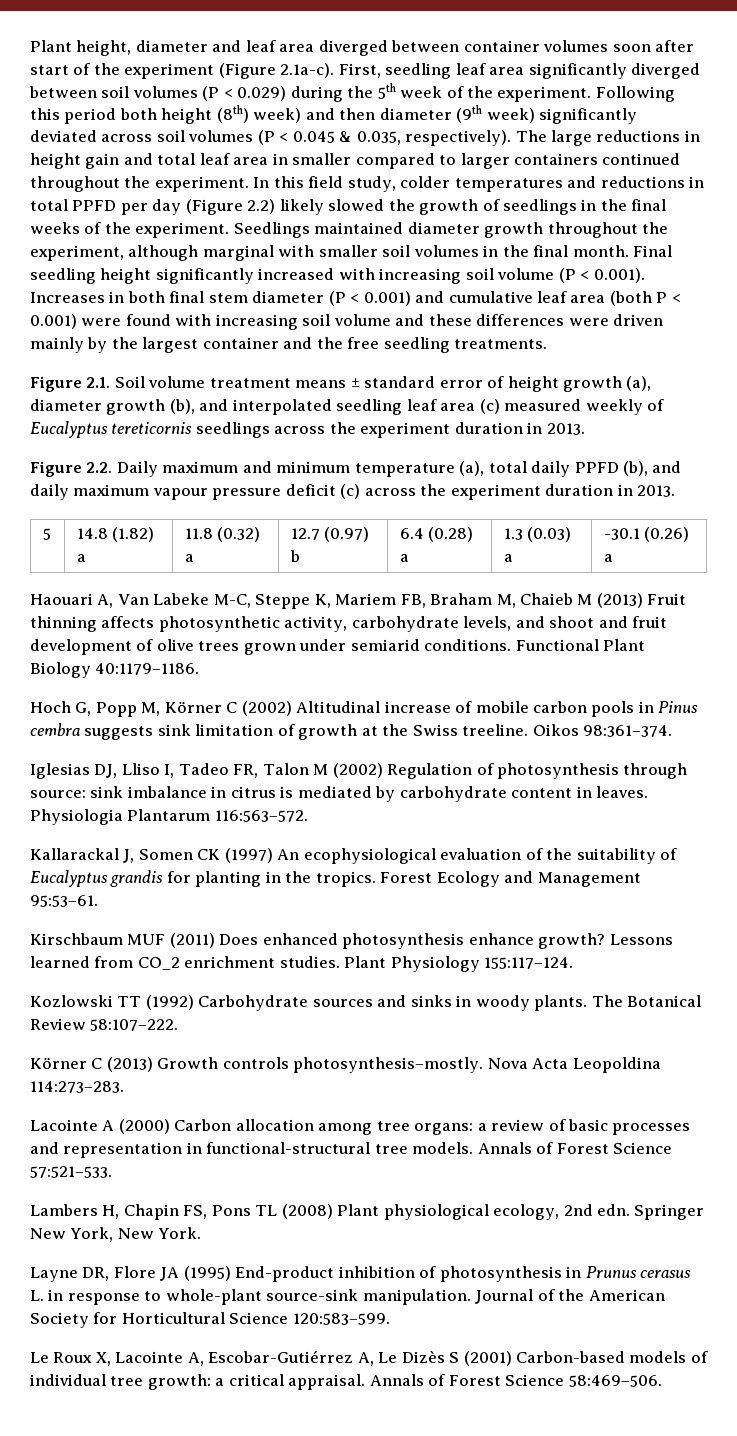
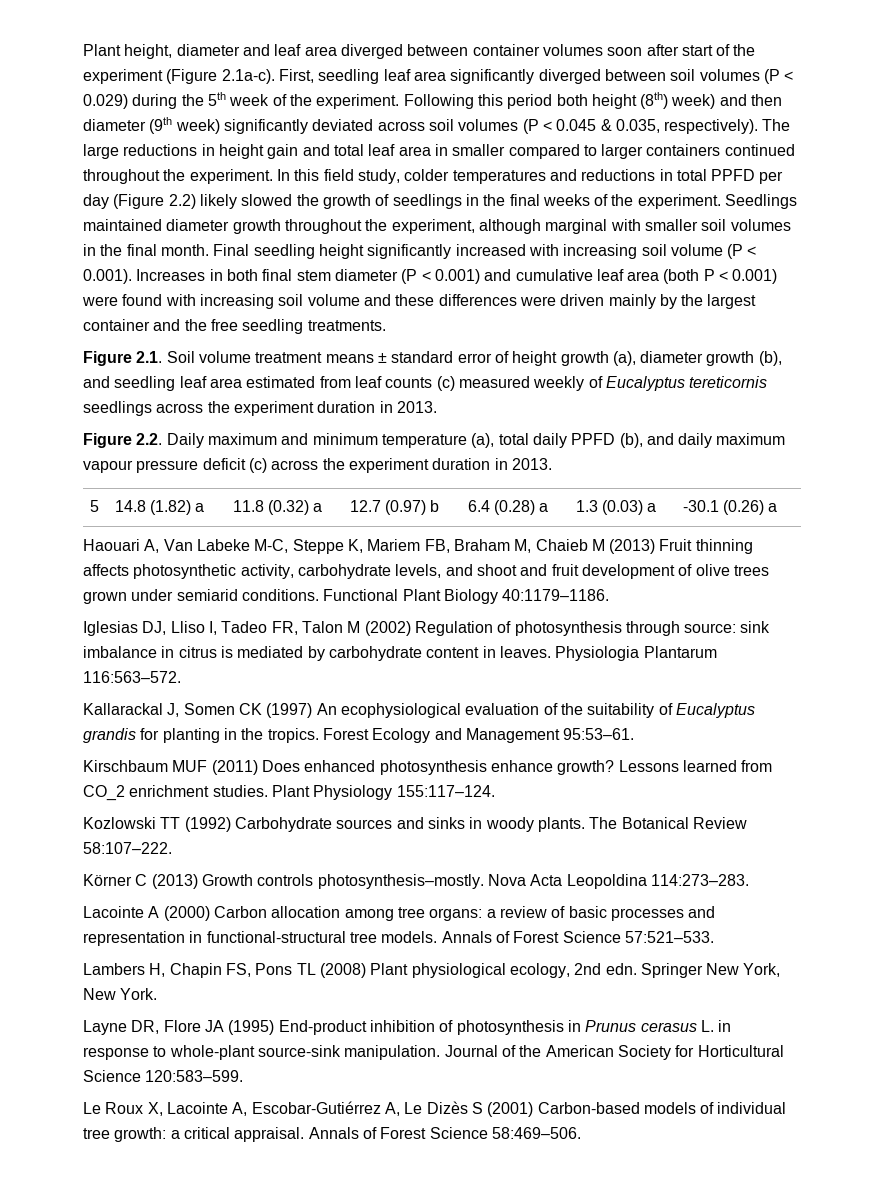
- Figure 2.1. Soil volume treatment means ± standard error of height growth (a), diameter growth (b), and interpolated seedling leaf area (c) measured weekly of Eucalyptus tereticornis seedlings across the experiment duration in 2013.
+ Figure 2.1. Soil volume treatment means ± standard error of height growth (a), diameter growth (b), and seedling leaf area estimated from leaf counts (c) measured weekly of Eucalyptus tereticornis seedlings across the experiment duration in 2013.
- Hoch G, Popp M, Körner C (2002) Altitudinal increase of mobile carbon pools in Pinus cembra suggests sink limitation of growth at the Swiss treeline. Oikos 98:361–374.

